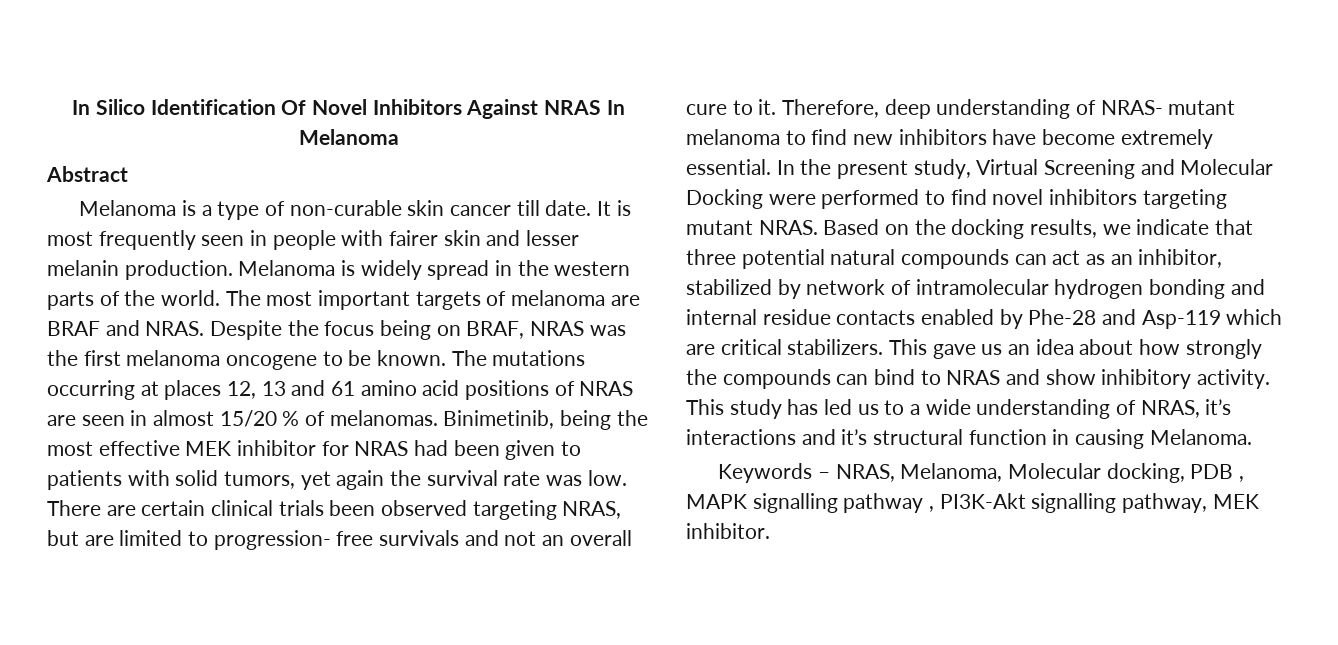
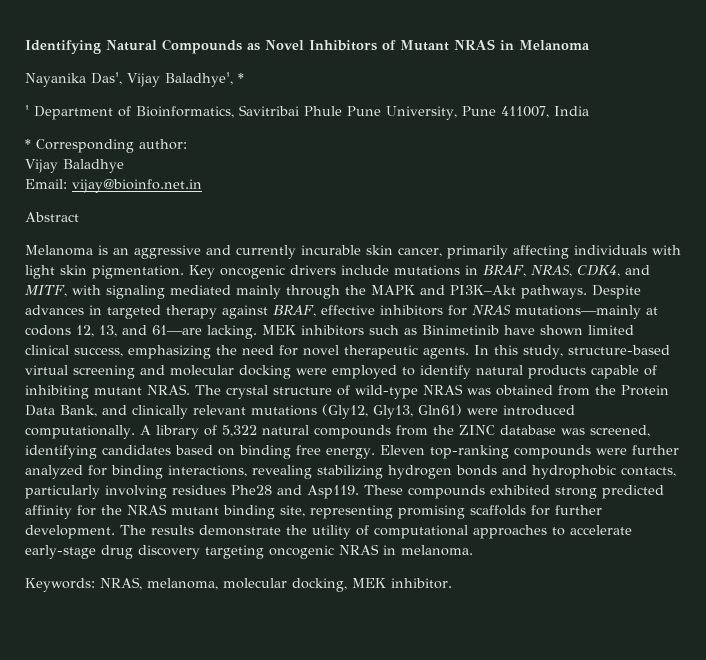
- In Silico Identification Of Novel Inhibitors Against NRAS In Melanoma
+ Identifying Natural Compounds as Novel Inhibitors of Mutant NRAS in Melanoma
+ Nayanika Das¹, Vijay Baladhye¹, *
+ ¹ Department of Bioinformatics, Savitribai Phule Pune University, Pune 411007, India
+ * Corresponding author:
+ Vijay Baladhye
+ Email: vijay@bioinfo.net.in
  Abstract
- Melanoma is a type of non-curable skin cancer till date. It is most frequently seen in people with fairer skin and lesser melanin production. Melanoma is widely spread in the western parts of the world. The most important targets of melanoma are BRAF and NRAS. Despite the focus being on BRAF, NRAS was the first melanoma oncogene to be known. The mutations occurring at places 12, 13 and 61 amino acid positions of NRAS are seen in almost 15/20 % of melanomas. Binimetinib, being the most effective MEK inhibitor for NRAS had been given to patients with solid tumors, yet again the survival rate was low. There are certain clinical trials been observed targeting NRAS, but are limited to progression- free survivals and not an overall cure to it. Therefore, deep understanding of NRAS- mutant melanoma to find new inhibitors have become extremely essential. In the present study, Virtual Screening and Molecular Docking were performed to find novel inhibitors targeting mutant NRAS. Based on the docking results, we indicate that three potential natural compounds can act as an inhibitor, stabilized by network of intramolecular hydrogen bonding and internal residue contacts enabled by Phe-28 and Asp-119 which are critical stabilizers. This gave us an idea about how strongly the compounds can bind to NRAS and show inhibitory activity. This study has led us to a wide understanding of NRAS, it’s interactions and it’s structural function in causing Melanoma.
- Keywords – NRAS, Melanoma, Molecular docking, PDB , MAPK signalling pathway , PI3K-Akt signalling pathway, MEK inhibitor.
+ Melanoma is an aggressive and currently incurable skin cancer, primarily affecting individuals with light skin pigmentation. Key oncogenic drivers include mutations in BRAF, NRAS, CDK4, and MITF, with signaling mediated mainly through the MAPK and PI3K–Akt pathways. Despite advances in targeted therapy against BRAF, effective inhibitors for NRAS mutations—mainly at codons 12, 13, and 61—are lacking. MEK inhibitors such as Binimetinib have shown limited clinical success, emphasizing the need for novel therapeutic agents. In this study, structure-based virtual screening and molecular docking were employed to identify natural products capable of inhibiting mutant NRAS. The crystal structure of wild-type NRAS was obtained from the Protein Data Bank, and clinically relevant mutations (Gly12, Gly13, Gln61) were introduced computationally. A library of 5,322 natural compounds from the ZINC database was screened, identifying candidates based on binding free energy. Eleven top-ranking compounds were further analyzed for binding interactions, revealing stabilizing hydrogen bonds and hydrophobic contacts, particularly involving residues Phe28 and Asp119. These compounds exhibited strong predicted affinity for the NRAS mutant binding site, representing promising scaffolds for further development. The results demonstrate the utility of computational approaches to accelerate early-stage drug discovery targeting oncogenic NRAS in melanoma.
+ Keywords: NRAS, melanoma, molecular docking, MEK inhibitor.

